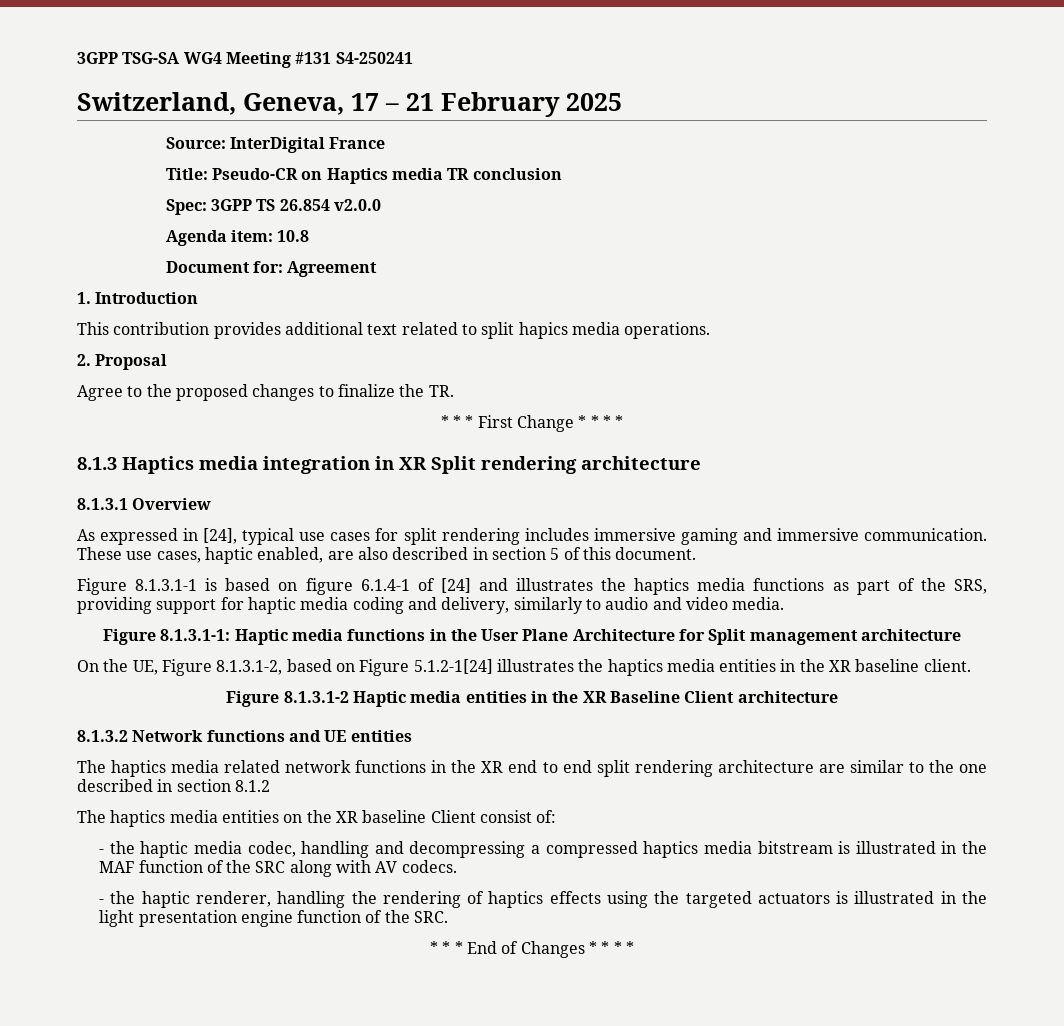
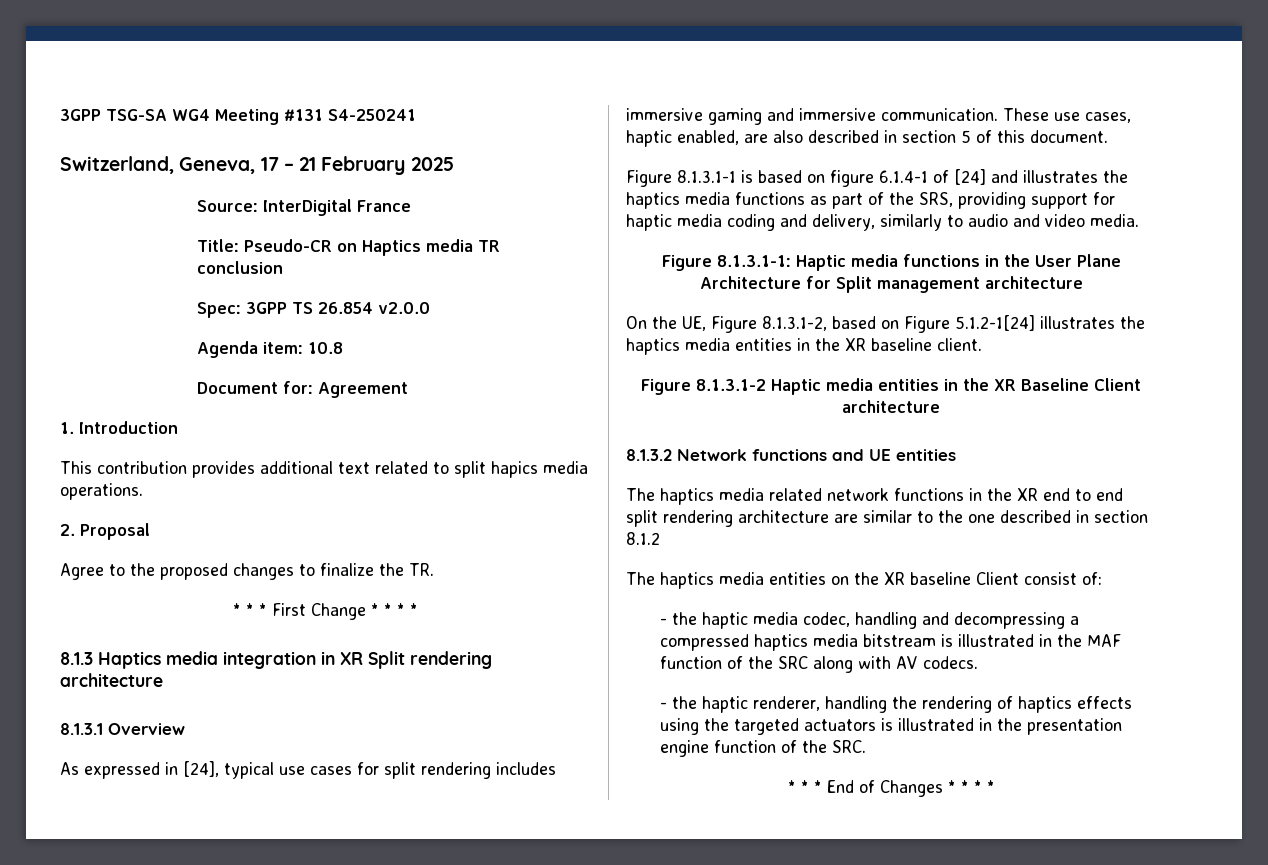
- - the haptic renderer, handling the rendering of haptics effects using the targeted actuators is illustrated in the light presentation engine function of the SRC.
+ - the haptic renderer, handling the rendering of haptics effects using the targeted actuators is illustrated in the presentation engine function of the SRC.

